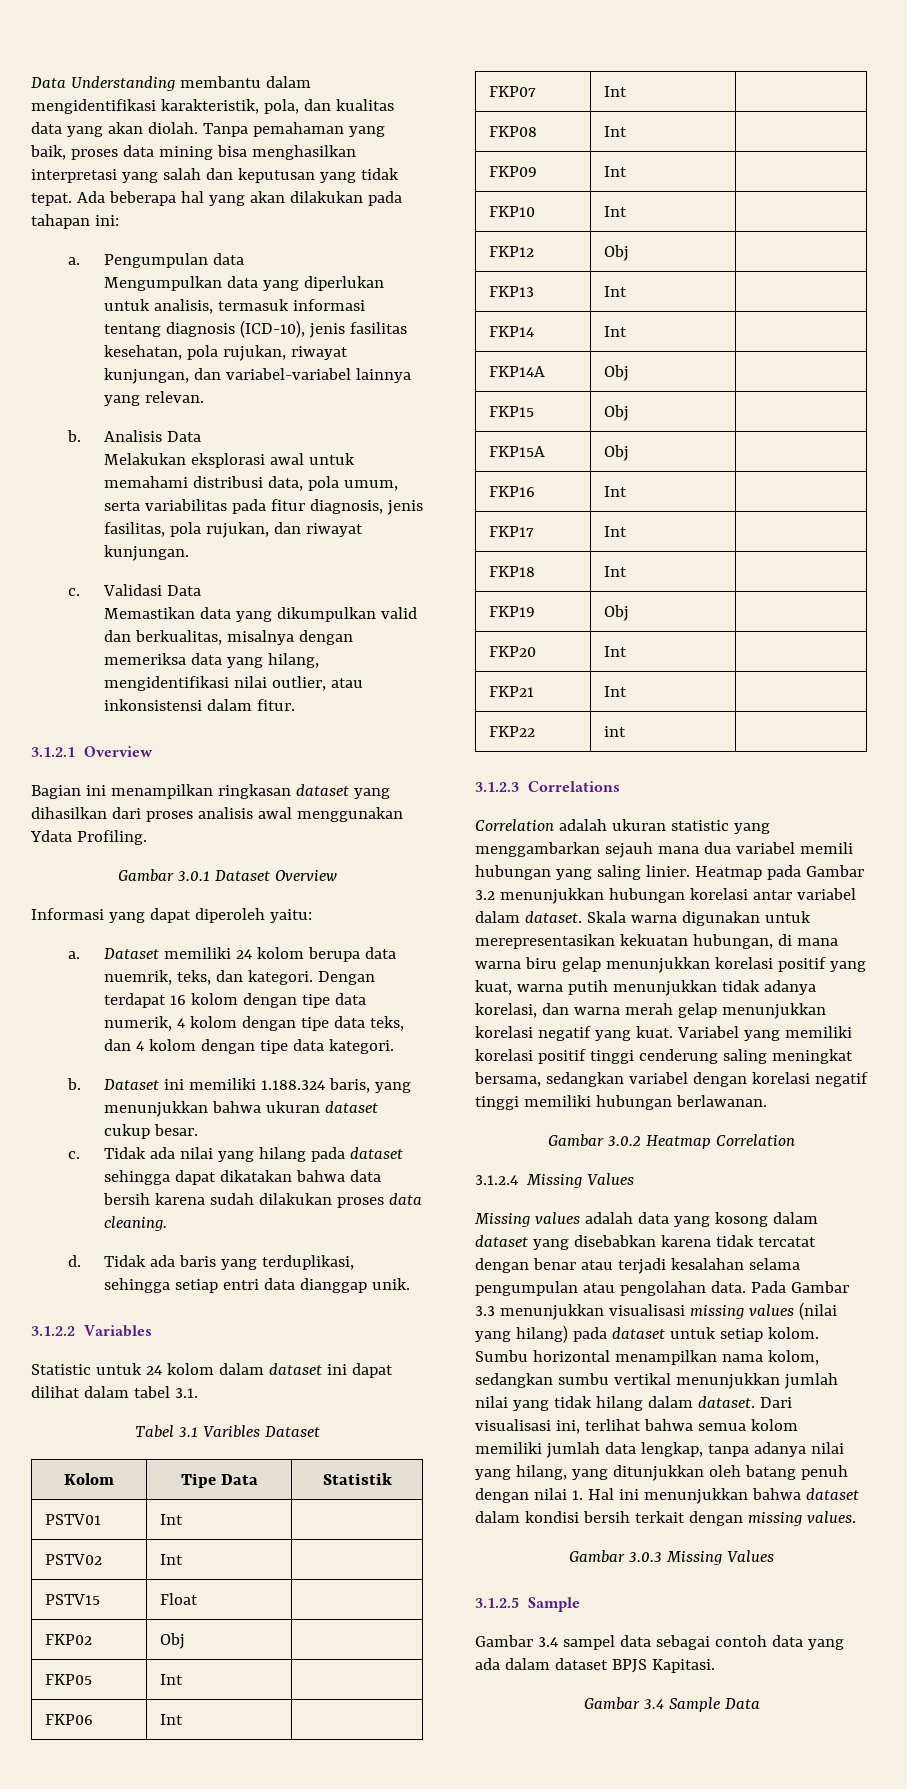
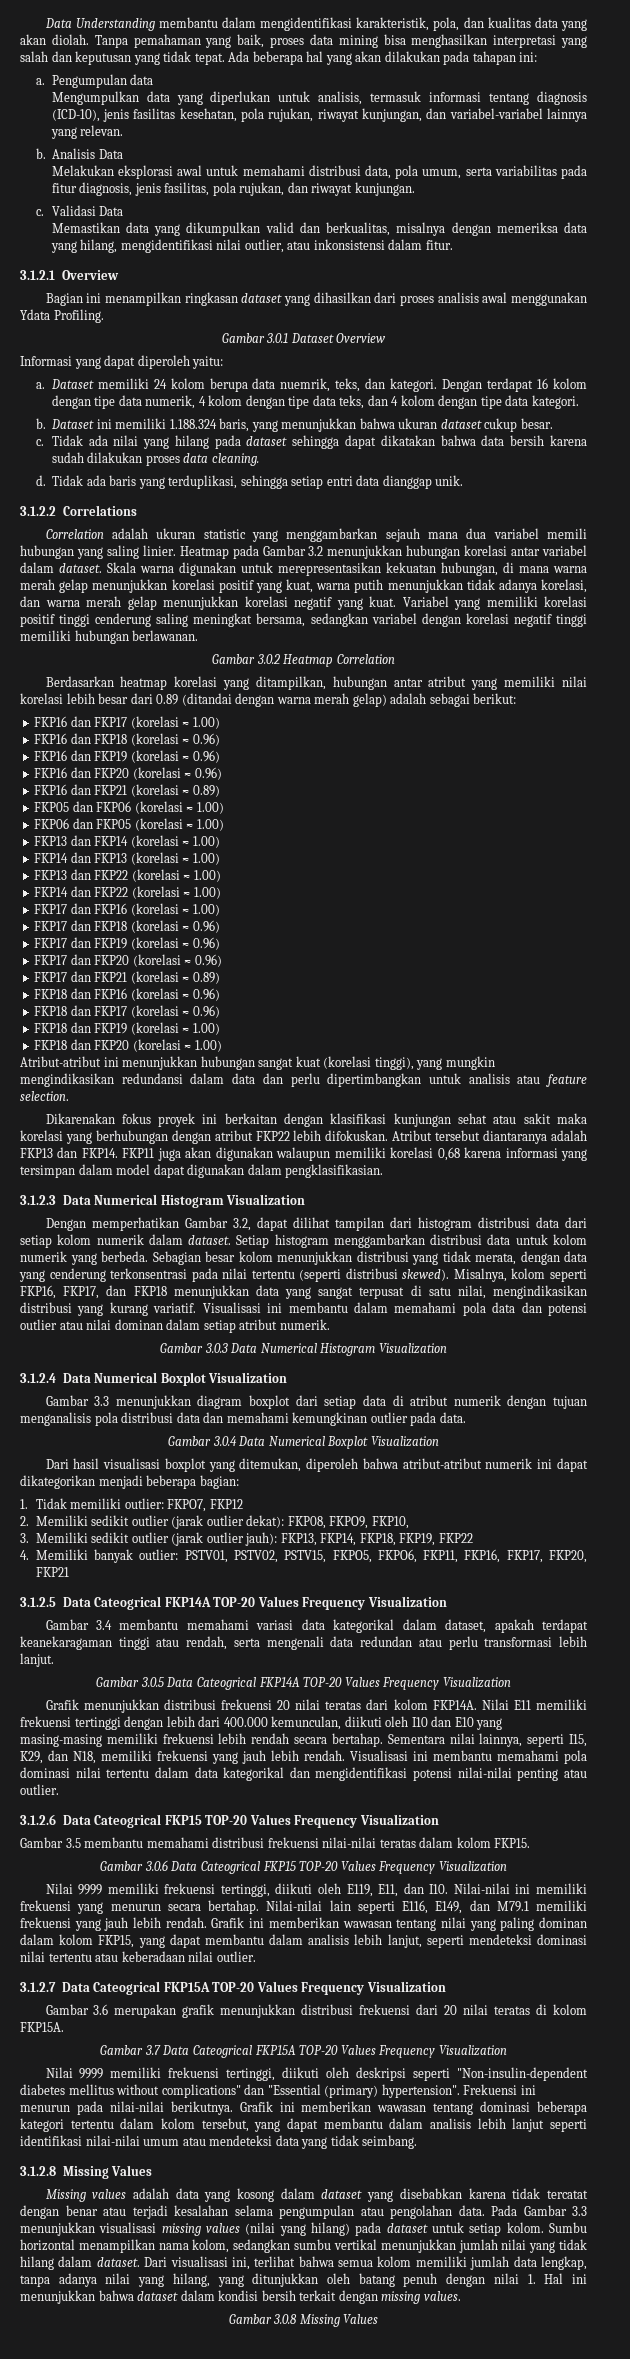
- 3.1.2.2 Variables
- Statistic untuk 24 kolom dalam dataset ini dapat dilihat dalam tabel 3.1.
- Tabel 3.1 Varibles Dataset
- Kolom | Tipe Data | Statistik
- PSTV01 | Int |
- PSTV02 | Int |
- PSTV15 | Float |
- FKP02 | Obj |
- FKP05 | Int |
- FKP06 | Int |
- FKP07 | Int |
- FKP08 | Int |
- FKP09 | Int |
- FKP10 | Int |
- FKP12 | Obj |
- FKP13 | Int |
- FKP14 | Int |
- FKP14A | Obj |
- FKP15 | Obj |
- FKP15A | Obj |
- FKP16 | Int |
- FKP17 | Int |
- FKP18 | Int |
- FKP19 | Obj |
- FKP20 | Int |
- FKP21 | Int |
- FKP22 | int |
- 3.1.2.3 Correlations
+ 3.1.2.2 Correlations
- Skala warna digunakan untuk merepresentasikan kekuatan hubungan, di mana warna biru gelap menunjukkan korelasi positif yang kuat, warna putih menunjukkan tidak adanya korelasi, dan warna merah gelap menunjukkan korelasi negatif yang kuat.
+ Skala warna digunakan untuk merepresentasikan kekuatan hubungan, di mana warna merah gelap menunjukkan korelasi positif yang kuat, warna putih menunjukkan tidak adanya korelasi, dan warna merah gelap menunjukkan korelasi negatif yang kuat.
- 3.1.2.4 Missing Values
+ Berdasarkan heatmap korelasi yang ditampilkan, hubungan antar atribut yang memiliki nilai korelasi lebih besar dari 0.89 (ditandai dengan warna merah gelap) adalah sebagai berikut:
+ FKP16 dan FKP17 (korelasi ≈ 1.00)
+ FKP16 dan FKP18 (korelasi ≈ 0.96)
+ FKP16 dan FKP19 (korelasi ≈ 0.96)
+ FKP16 dan FKP20 (korelasi ≈ 0.96)
+ FKP16 dan FKP21 (korelasi ≈ 0.89)
+ FKP05 dan FKP06 (korelasi ≈ 1.00)
+ FKP06 dan FKP05 (korelasi ≈ 1.00)
+ FKP13 dan FKP14 (korelasi ≈ 1.00)
+ FKP14 dan FKP13 (korelasi ≈ 1.00)
+ FKP13 dan FKP22 (korelasi ≈ 1.00)
+ FKP14 dan FKP22 (korelasi ≈ 1.00)
+ FKP17 dan FKP16 (korelasi ≈ 1.00)
+ FKP17 dan FKP18 (korelasi ≈ 0.96)
+ FKP17 dan FKP19 (korelasi ≈ 0.96)
+ FKP17 dan FKP20 (korelasi ≈ 0.96)
+ FKP17 dan FKP21 (korelasi ≈ 0.89)
+ FKP18 dan FKP16 (korelasi ≈ 0.96)
+ FKP18 dan FKP17 (korelasi ≈ 0.96)
+ FKP18 dan FKP19 (korelasi ≈ 1.00)
+ FKP18 dan FKP20 (korelasi ≈ 1.00)
+ Atribut-atribut ini menunjukkan hubungan sangat kuat (korelasi tinggi), yang mungkin mengindikasikan redundansi dalam data dan perlu dipertimbangkan untuk analisis atau feature selection.
+ Dikarenakan fokus proyek ini berkaitan dengan klasifikasi kunjungan sehat atau sakit maka korelasi yang berhubungan dengan atribut FKP22 lebih difokuskan. Atribut tersebut diantaranya adalah FKP13 dan FKP14. FKP11 juga akan digunakan walaupun memiliki korelasi 0,68 karena informasi yang tersimpan dalam model dapat digunakan dalam pengklasifikasian.
+ 3.1.2.3 Data Numerical Histogram Visualization
+ Dengan memperhatikan Gambar 3.2, dapat dilihat tampilan dari histogram distribusi data dari setiap kolom numerik dalam dataset. Setiap histogram menggambarkan distribusi data untuk kolom numerik yang berbeda. Sebagian besar kolom menunjukkan distribusi yang tidak merata, dengan data yang cenderung terkonsentrasi pada nilai tertentu (seperti distribusi skewed). Misalnya, kolom seperti FKP16, FKP17, dan FKP18 menunjukkan data yang sangat terpusat di satu nilai, mengindikasikan distribusi yang kurang variatif. Visualisasi ini membantu dalam memahami pola data dan potensi outlier atau nilai dominan dalam setiap atribut numerik.
+ Gambar 3.0.3 Data Numerical Histogram Visualization
+ 3.1.2.4 Data Numerical Boxplot Visualization
+ Gambar 3.3 menunjukkan diagram boxplot dari setiap data di atribut numerik dengan tujuan menganalisis pola distribusi data dan memahami kemungkinan outlier pada data.
+ Gambar 3.0.4 Data Numerical Boxplot Visualization
+ Dari hasil visualisasi boxplot yang ditemukan, diperoleh bahwa atribut-atribut numerik ini dapat dikategorikan menjadi beberapa bagian:
+ 1. Tidak memiliki outlier: FKPO7, FKP12
+ 2. Memiliki sedikit outlier (jarak outlier dekat): FKP08, FKPO9, FKP10,
+ 3. Memiliki sedikit outlier (jarak outlier jauh): FKP13, FKP14, FKP18, FKP19, FKP22
+ 4. Memiliki banyak outlier: PSTV01, PSTV02, PSTV15, FKPO5, FKPO6, FKP11, FKP16, FKP17, FKP20, FKP21
+ 3.1.2.5 Data Cateogrical FKP14A TOP-20 Values Frequency Visualization
+ Gambar 3.4 membantu memahami variasi data kategorikal dalam dataset, apakah terdapat keanekaragaman tinggi atau rendah, serta mengenali data redundan atau perlu transformasi lebih lanjut.
+ Gambar 3.0.5 Data Cateogrical FKP14A TOP-20 Values Frequency Visualization
+ Grafik menunjukkan distribusi frekuensi 20 nilai teratas dari kolom FKP14A. Nilai E11 memiliki frekuensi tertinggi dengan lebih dari 400.000 kemunculan, diikuti oleh I10 dan E10 yang masing-masing memiliki frekuensi lebih rendah secara bertahap. Sementara nilai lainnya, seperti I15, K29, dan N18, memiliki frekuensi yang jauh lebih rendah. Visualisasi ini membantu memahami pola dominasi nilai tertentu dalam data kategorikal dan mengidentifikasi potensi nilai-nilai penting atau outlier.
+ 3.1.2.6 Data Cateogrical FKP15 TOP-20 Values Frequency Visualization
+ Gambar 3.5 membantu memahami distribusi frekuensi nilai-nilai teratas dalam kolom FKP15.
+ Gambar 3.0.6 Data Cateogrical FKP15 TOP-20 Values Frequency Visualization
+ Nilai 9999 memiliki frekuensi tertinggi, diikuti oleh E119, E11, dan I10. Nilai-nilai ini memiliki frekuensi yang menurun secara bertahap. Nilai-nilai lain seperti E116, E149, dan M79.1 memiliki frekuensi yang jauh lebih rendah. Grafik ini memberikan wawasan tentang nilai yang paling dominan dalam kolom FKP15, yang dapat membantu dalam analisis lebih lanjut, seperti mendeteksi dominasi nilai tertentu atau keberadaan nilai outlier.
+ 3.1.2.7 Data Cateogrical FKP15A TOP-20 Values Frequency Visualization
+ Gambar 3.6 merupakan grafik menunjukkan distribusi frekuensi dari 20 nilai teratas di kolom FKP15A.
+ Gambar 3.7 Data Cateogrical FKP15A TOP-20 Values Frequency Visualization
+ Nilai 9999 memiliki frekuensi tertinggi, diikuti oleh deskripsi seperti "Non-insulin-dependent diabetes mellitus without complications" dan "Essential (primary) hypertension". Frekuensi ini menurun pada nilai-nilai berikutnya. Grafik ini memberikan wawasan tentang dominasi beberapa kategori tertentu dalam kolom tersebut, yang dapat membantu dalam analisis lebih lanjut seperti identifikasi nilai-nilai umum atau mendeteksi data yang tidak seimbang.
+ 3.1.2.8 Missing Values
- Gambar 3.0.3 Missing Values
- 3.1.2.5 Sample
- Gambar 3.4 sampel data sebagai contoh data yang ada dalam dataset BPJS Kapitasi.
- Gambar 3.4 Sample Data
+ Gambar 3.0.8 Missing Values

